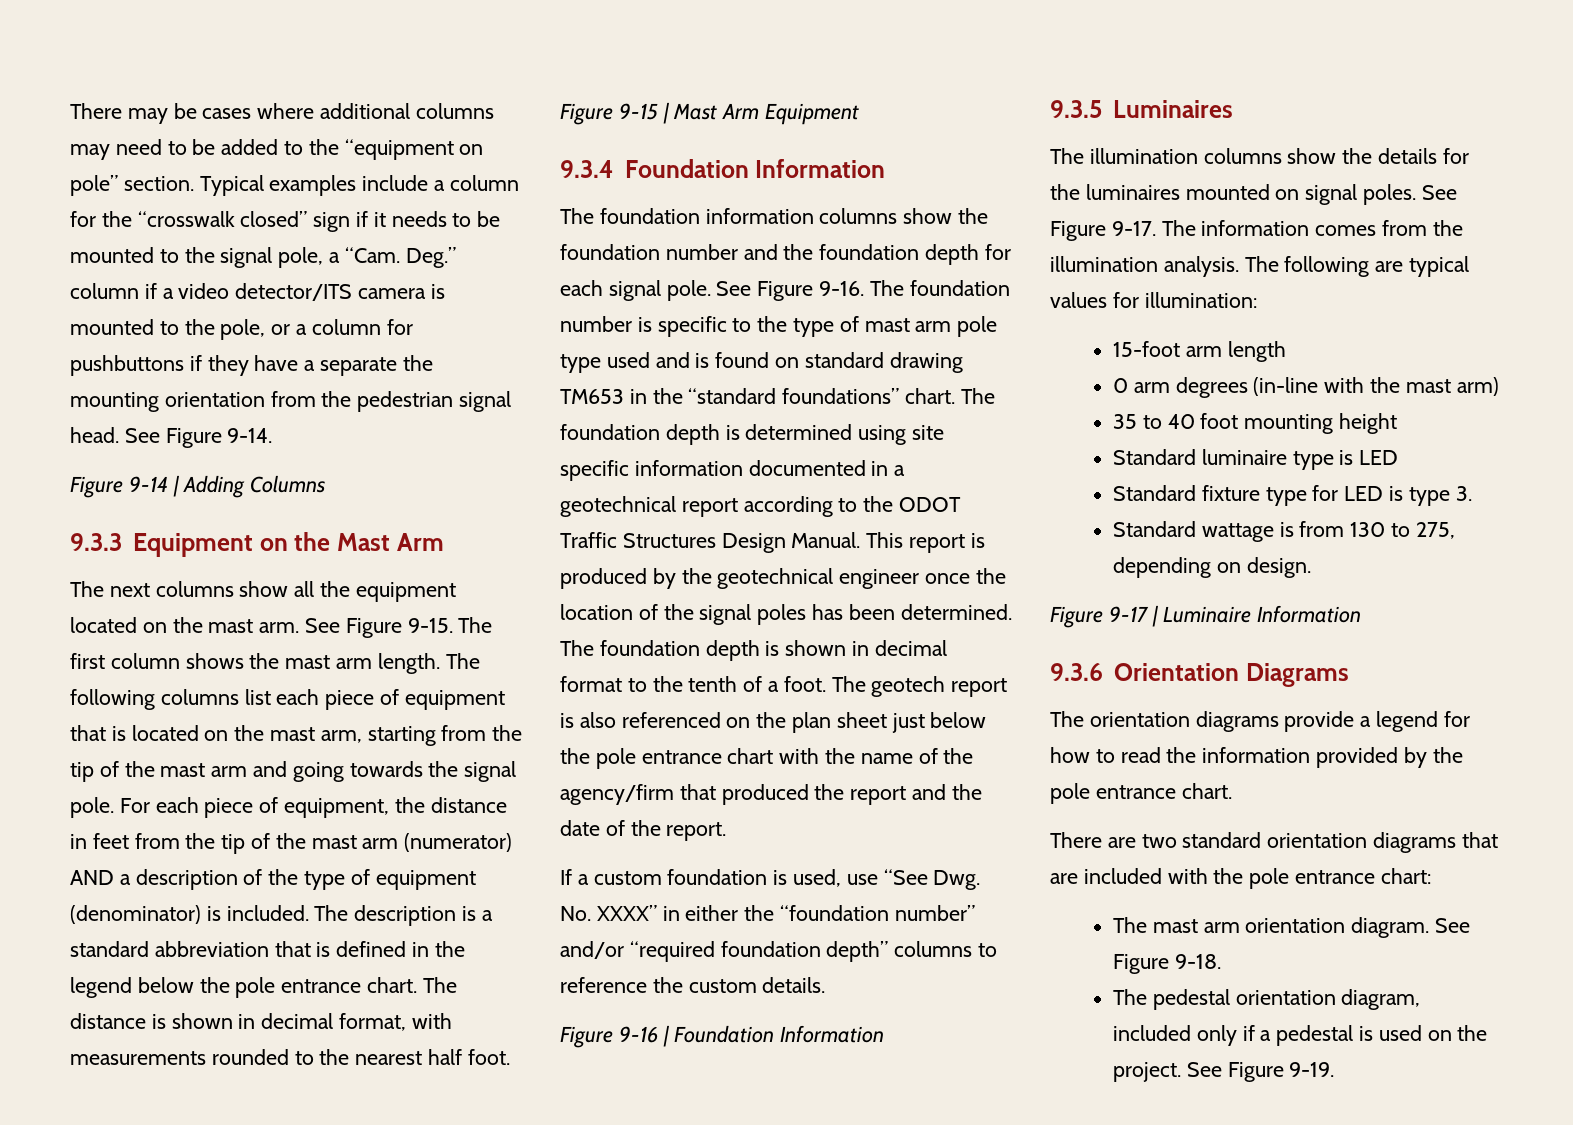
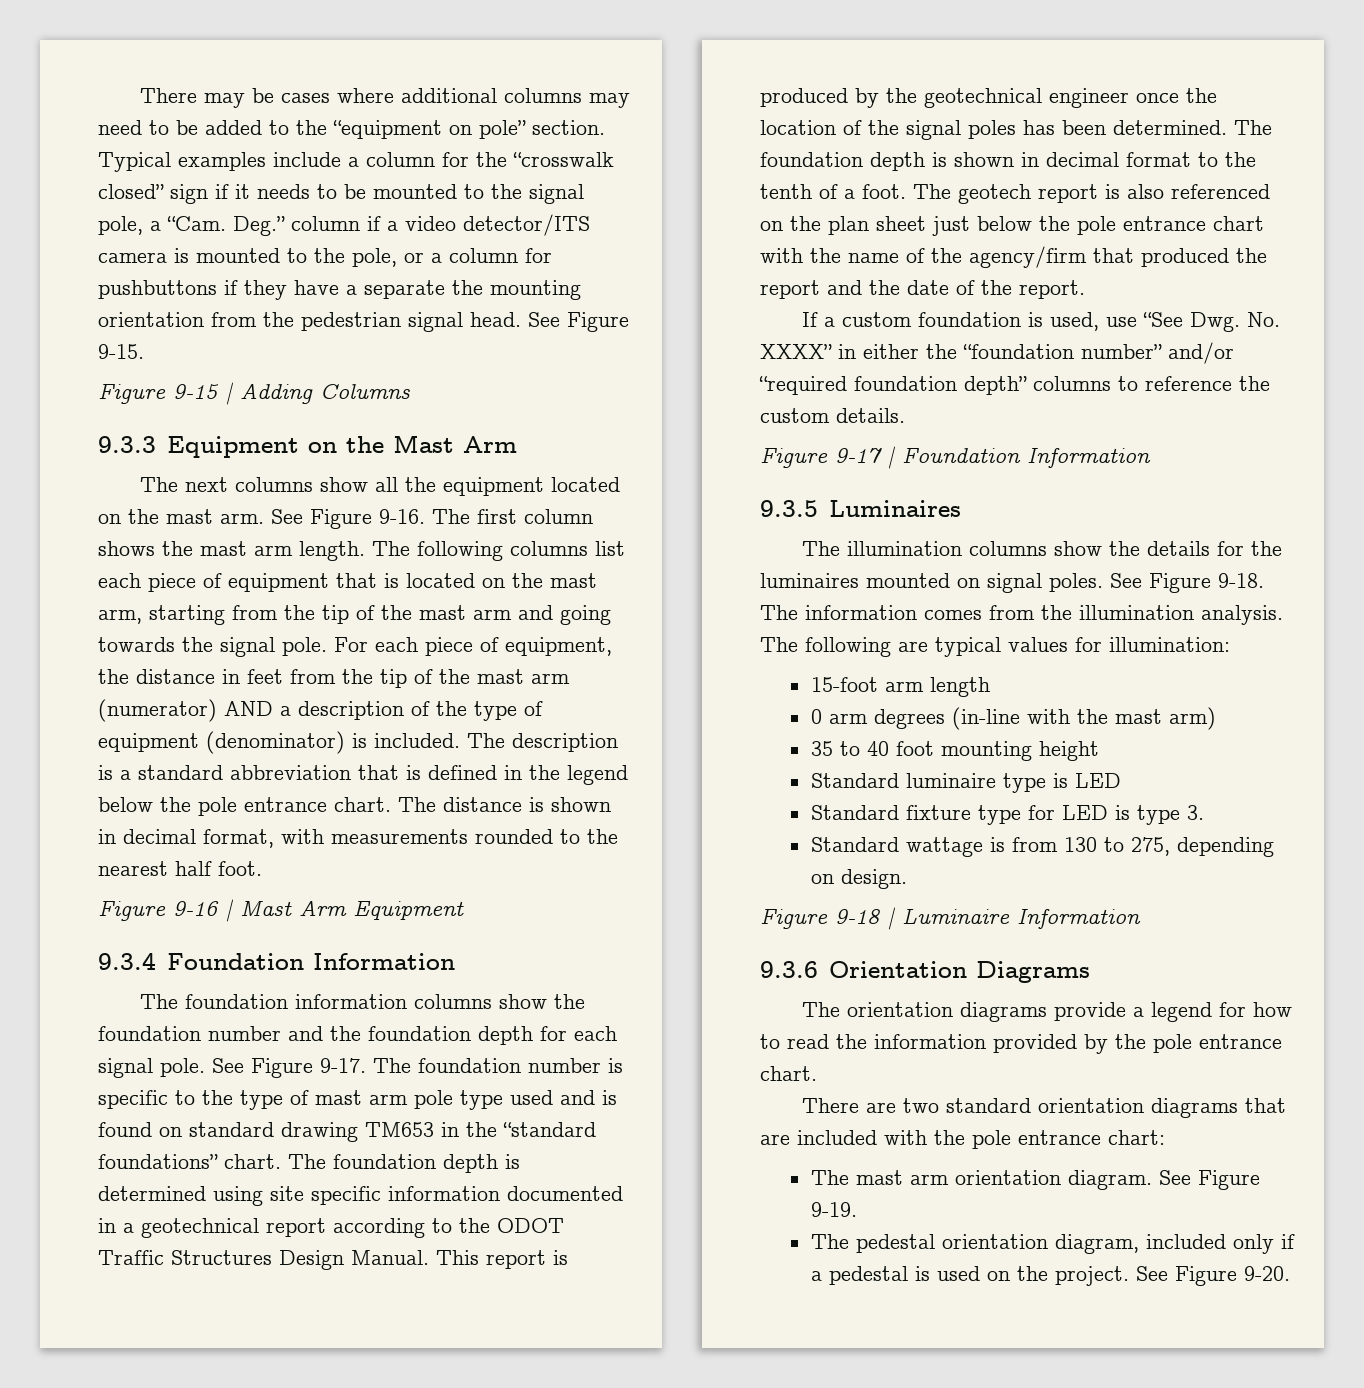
- See Figure 9-14.
- Figure 9-14 | Adding Columns
+ See Figure 9-15.
+ Figure 9-15 | Adding Columns
- See Figure 9-15.
+ See Figure 9-16.
- Figure 9-15 | Mast Arm Equipment
+ Figure 9-16 | Mast Arm Equipment
- See Figure 9-16.
+ See Figure 9-17.
- Figure 9-16 | Foundation Information
+ Figure 9-17 | Foundation Information
- See Figure 9-17.
+ See Figure 9-18.
- Figure 9-17 | Luminaire Information
+ Figure 9-18 | Luminaire Information
- See Figure 9-18.
+ See Figure 9-19.
- See Figure 9-19.
+ See Figure 9-20.

